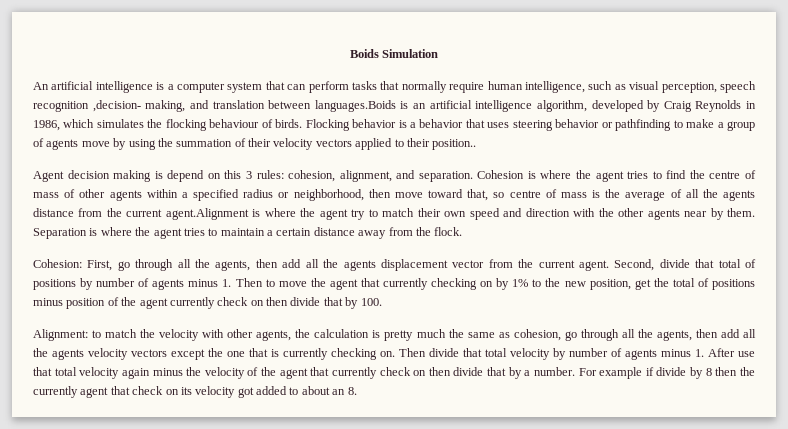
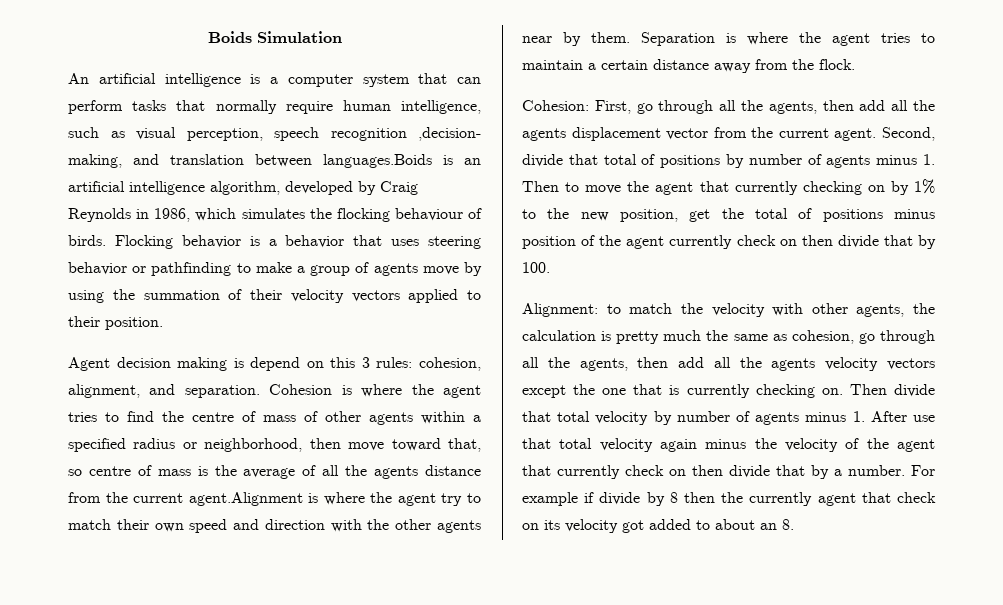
- Flocking behavior is a behavior that uses steering behavior or pathfinding to make a group of agents move by using the summation of their velocity vectors applied to their position..
+ Flocking behavior is a behavior that uses steering behavior or pathfinding to make a group of agents move by using the summation of their velocity vectors applied to their position.

